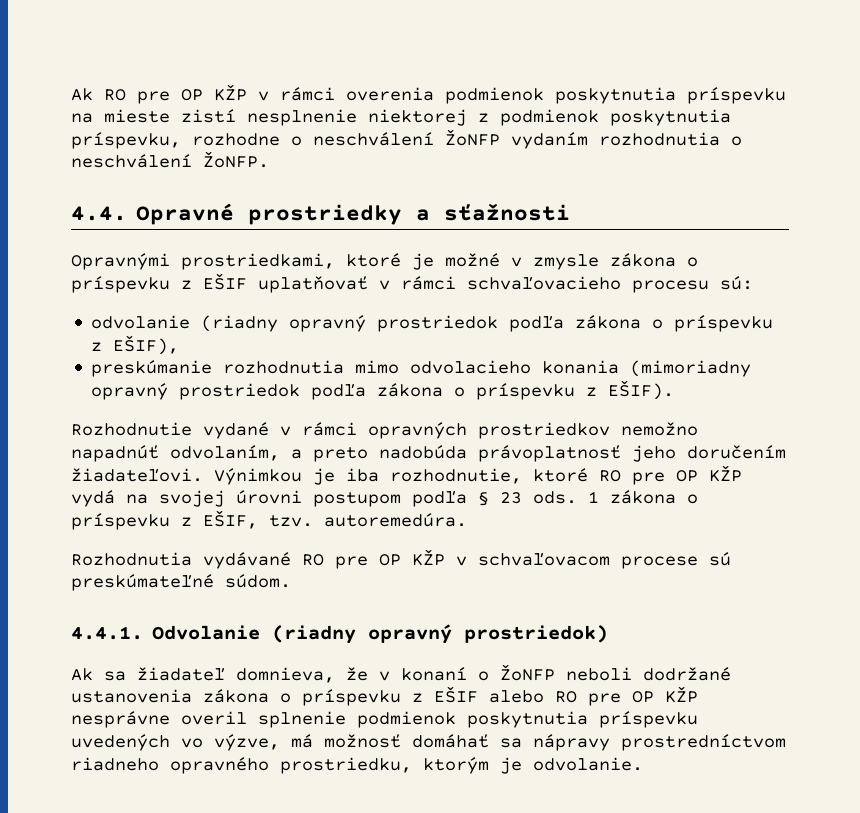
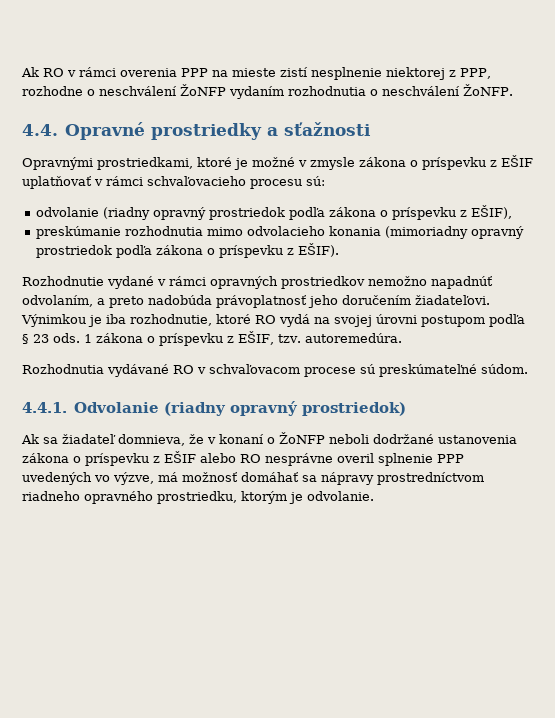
- Ak RO pre OP KŽP v rámci overenia podmienok poskytnutia príspevku na mieste zistí nesplnenie niektorej z podmienok poskytnutia príspevku, rozhodne o neschválení ŽoNFP vydaním rozhodnutia o neschválení ŽoNFP.
+ Ak RO v rámci overenia PPP na mieste zistí nesplnenie niektorej z PPP, rozhodne o neschválení ŽoNFP vydaním rozhodnutia o neschválení ŽoNFP.
- Výnimkou je iba rozhodnutie, ktoré RO pre OP KŽP vydá na svojej úrovni postupom podľa § 23 ods.
+ Výnimkou je iba rozhodnutie, ktoré RO vydá na svojej úrovni postupom podľa § 23 ods.
- Rozhodnutia vydávané RO pre OP KŽP v schvaľovacom procese sú preskúmateľné súdom.
+ Rozhodnutia vydávané RO v schvaľovacom procese sú preskúmateľné súdom.
- Ak sa žiadateľ domnieva, že v konaní o ŽoNFP neboli dodržané ustanovenia zákona o príspevku z EŠIF alebo RO pre OP KŽP nesprávne overil splnenie podmienok poskytnutia príspevku uvedených vo výzve, má možnosť domáhať sa nápravy prostredníctvom riadneho opravného prostriedku, ktorým je odvolanie.
+ Ak sa žiadateľ domnieva, že v konaní o ŽoNFP neboli dodržané ustanovenia zákona o príspevku z EŠIF alebo RO nesprávne overil splnenie PPP uvedených vo výzve, má možnosť domáhať sa nápravy prostredníctvom riadneho opravného prostriedku, ktorým je odvolanie.

